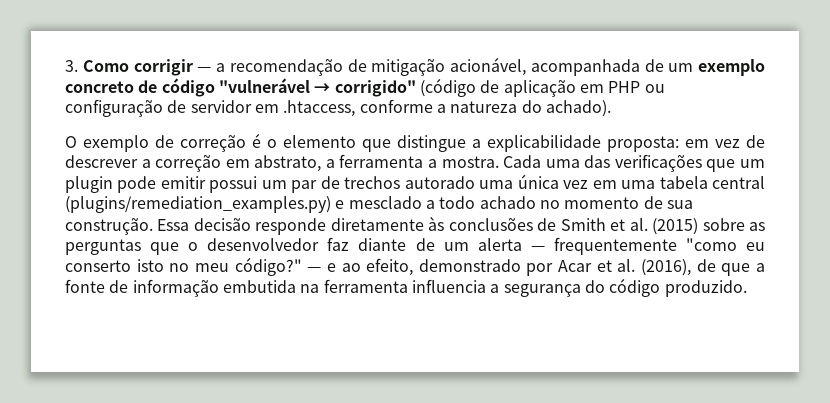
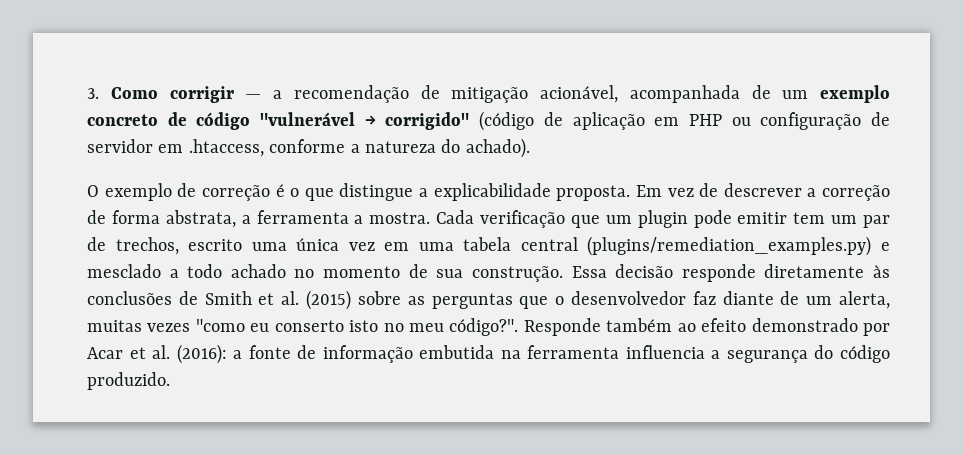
- O exemplo de correção é o elemento que distingue a explicabilidade proposta: em vez de descrever a correção em abstrato, a ferramenta a mostra.
+ O exemplo de correção é o que distingue a explicabilidade proposta. Em vez de descrever a correção de forma abstrata, a ferramenta a mostra.
- Cada uma das verificações que um plugin pode emitir possui um par de trechos autorado uma única vez em uma tabela central (plugins/remediation_examples.py) e mesclado a todo achado no momento de sua construção.
+ Cada verificação que um plugin pode emitir tem um par de trechos, escrito uma única vez em uma tabela central (plugins/remediation_examples.py) e mesclado a todo achado no momento de sua construção.
- Essa decisão responde diretamente às conclusões de Smith et al. (2015) sobre as perguntas que o desenvolvedor faz diante de um alerta — frequentemente "como eu conserto isto no meu código?" — e ao efeito, demonstrado por Acar et al. (2016), de que a fonte de informação embutida na ferramenta influencia a segurança do código produzido.
+ Essa decisão responde diretamente às conclusões de Smith et al. (2015) sobre as perguntas que o desenvolvedor faz diante de um alerta, muitas vezes "como eu conserto isto no meu código?". Responde também ao efeito demonstrado por Acar et al. (2016): a fonte de informação embutida na ferramenta influencia a segurança do código produzido.

